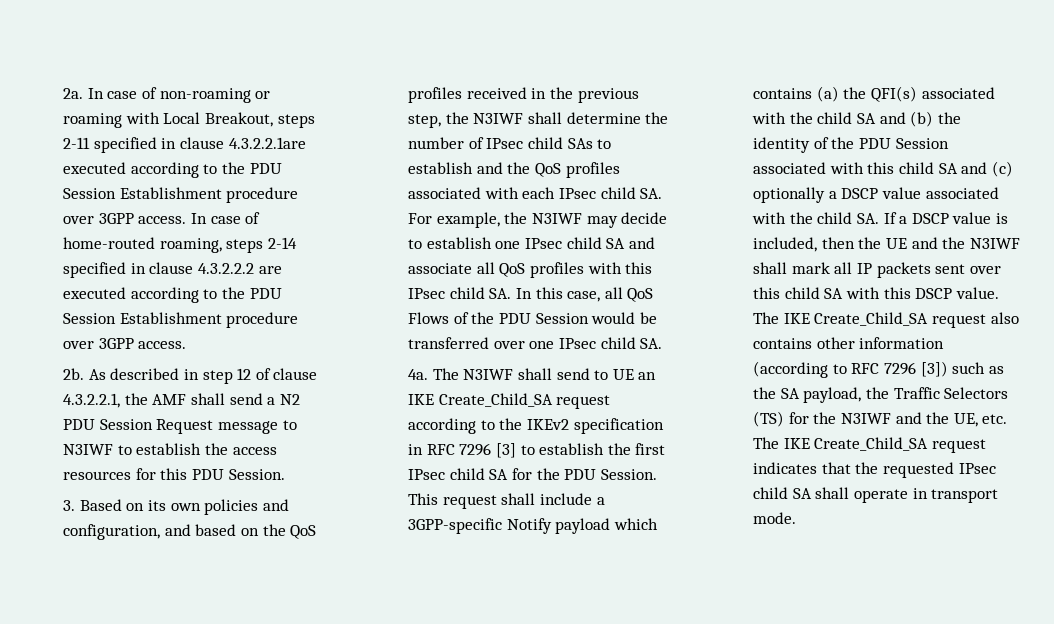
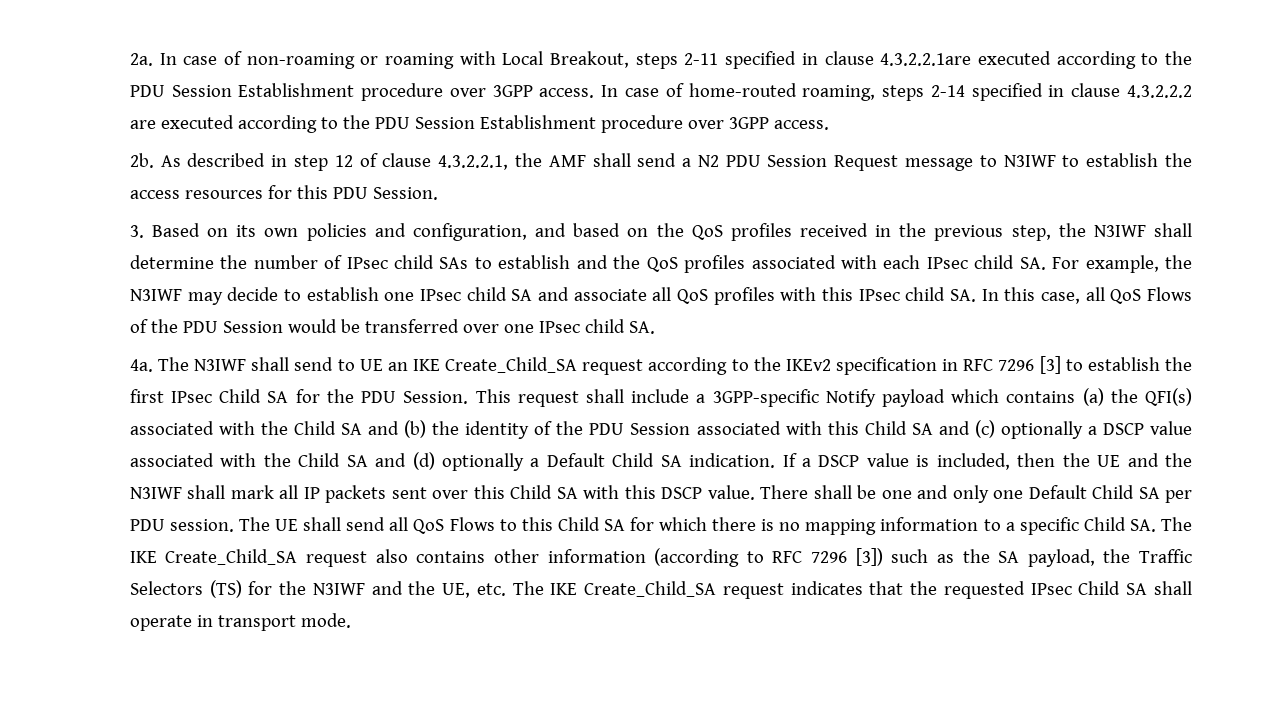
- The N3IWF shall send to UE an IKE Create_Child_SA request according to the IKEv2 specification in RFC 7296 [3] to establish the first IPsec child SA for the PDU Session.
+ The N3IWF shall send to UE an IKE Create_Child_SA request according to the IKEv2 specification in RFC 7296 [3] to establish the first IPsec Child SA for the PDU Session.
- This request shall include a 3GPP-specific Notify payload which contains (a) the QFI(s) associated with the child SA and (b) the identity of the PDU Session associated with this child SA and (c) optionally a DSCP value associated with the child SA. If a DSCP value is included, then the UE and the N3IWF shall mark all IP packets sent over this child SA with this DSCP value.
+ This request shall include a 3GPP-specific Notify payload which contains (a) the QFI(s) associated with the Child SA and (b) the identity of the PDU Session associated with this Child SA and (c) optionally a DSCP value associated with the Child SA and (d) optionally a Default Child SA indication. If a DSCP value is included, then the UE and the N3IWF shall mark all IP packets sent over this Child SA with this DSCP value.
- The IKE Create_Child_SA request also contains other information (according to RFC 7296 [3]) such as the SA payload, the Traffic Selectors (TS) for the N3IWF and the UE, etc. The IKE Create_Child_SA request indicates that the requested IPsec child SA shall operate in transport mode.
+ There shall be one and only one Default Child SA per PDU session. The UE shall send all QoS Flows to this Child SA for which there is no mapping information to a specific Child SA. The IKE Create_Child_SA request also contains other information (according to RFC 7296 [3]) such as the SA payload, the Traffic Selectors (TS) for the N3IWF and the UE, etc. The IKE Create_Child_SA request indicates that the requested IPsec Child SA shall operate in transport mode.

